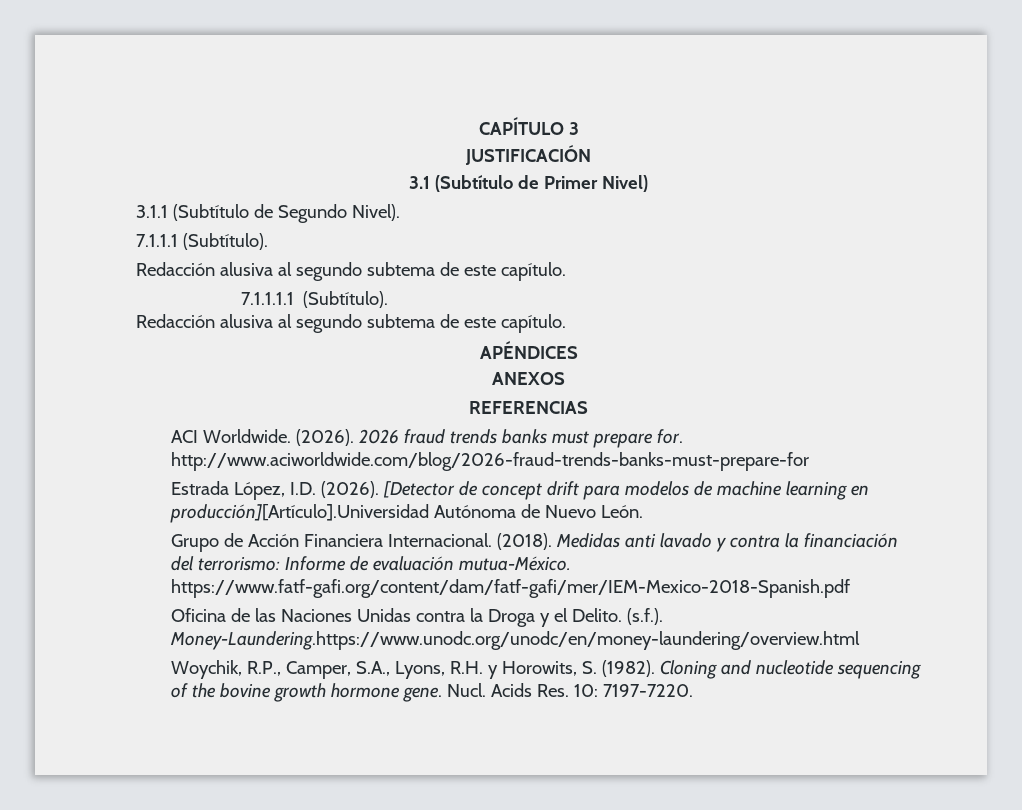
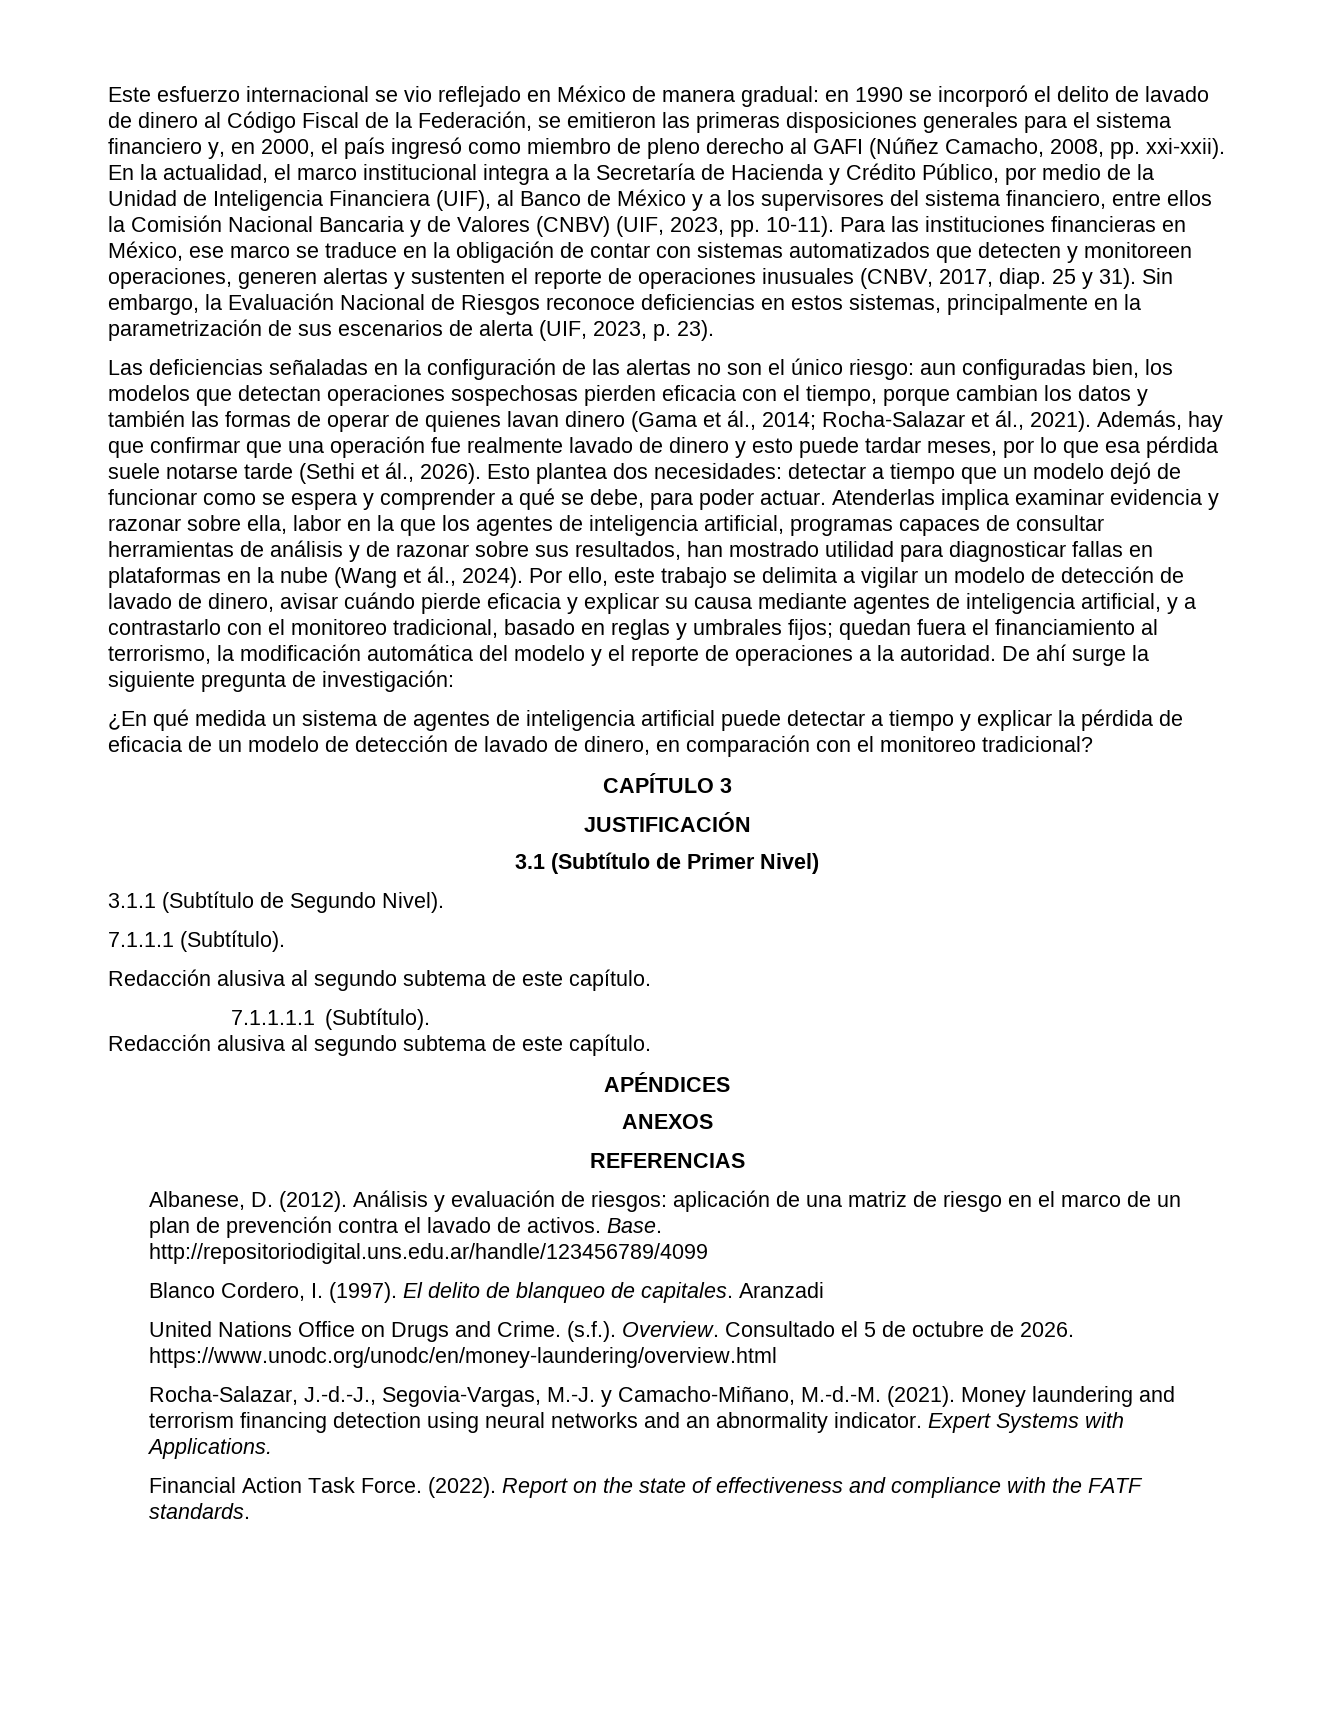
+ Este esfuerzo internacional se vio reflejado en México de manera gradual: en 1990 se incorporó el delito de lavado de dinero al Código Fiscal de la Federación, se emitieron las primeras disposiciones generales para el sistema financiero y, en 2000, el país ingresó como miembro de pleno derecho al GAFI (Núñez Camacho, 2008, pp. xxi-xxii). En la actualidad, el marco institucional integra a la Secretaría de Hacienda y Crédito Público, por medio de la Unidad de Inteligencia Financiera (UIF), al Banco de México y a los supervisores del sistema financiero, entre ellos la Comisión Nacional Bancaria y de Valores (CNBV) (UIF, 2023, pp. 10-11). Para las instituciones financieras en México, ese marco se traduce en la obligación de contar con sistemas automatizados que detecten y monitoreen operaciones, generen alertas y sustenten el reporte de operaciones inusuales (CNBV, 2017, diap. 25 y 31). Sin embargo, la Evaluación Nacional de Riesgos reconoce deficiencias en estos sistemas, principalmente en la parametrización de sus escenarios de alerta (UIF, 2023, p. 23).
+ Las deficiencias señaladas en la configuración de las alertas no son el único riesgo: aun configuradas bien, los modelos que detectan operaciones sospechosas pierden eficacia con el tiempo, porque cambian los datos y también las formas de operar de quienes lavan dinero (Gama et ál., 2014; Rocha-Salazar et ál., 2021). Además, hay que confirmar que una operación fue realmente lavado de dinero y esto puede tardar meses, por lo que esa pérdida suele notarse tarde (Sethi et ál., 2026). Esto plantea dos necesidades: detectar a tiempo que un modelo dejó de funcionar como se espera y comprender a qué se debe, para poder actuar. Atenderlas implica examinar evidencia y razonar sobre ella, labor en la que los agentes de inteligencia artificial, programas capaces de consultar herramientas de análisis y de razonar sobre sus resultados, han mostrado utilidad para diagnosticar fallas en plataformas en la nube (Wang et ál., 2024). Por ello, este trabajo se delimita a vigilar un modelo de detección de lavado de dinero, avisar cuándo pierde eficacia y explicar su causa mediante agentes de inteligencia artificial, y a contrastarlo con el monitoreo tradicional, basado en reglas y umbrales fijos; quedan fuera el financiamiento al terrorismo, la modificación automática del modelo y el reporte de operaciones a la autoridad. De ahí surge la siguiente pregunta de investigación:
+ ¿En qué medida un sistema de agentes de inteligencia artificial puede detectar a tiempo y explicar la pérdida de eficacia de un modelo de detección de lavado de dinero, en comparación con el monitoreo tradicional?
- ACI Worldwide. (2026). 2026 fraud trends banks must prepare for. http://www.aciworldwide.com/blog/2026-fraud-trends-banks-must-prepare-for
- Estrada López, I.D. (2026). [Detector de concept drift para modelos de machine learning en producción][Artículo].Universidad Autónoma de Nuevo León.
- Grupo de Acción Financiera Internacional. (2018). Medidas anti lavado y contra la financiación del terrorismo: Informe de evaluación mutua-México. https://www.fatf-gafi.org/content/dam/fatf-gafi/mer/IEM-Mexico-2018-Spanish.pdf
- Oficina de las Naciones Unidas contra la Droga y el Delito. (s.f.). Money-Laundering.https://www.unodc.org/unodc/en/money-laundering/overview.html
- Woychik, R.P., Camper, S.A., Lyons, R.H. y Horowits, S. (1982). Cloning and nucleotide sequencing of the bovine growth hormone gene. Nucl. Acids Res. 10: 7197-7220.
+ Albanese, D. (2012). Análisis y evaluación de riesgos: aplicación de una matriz de riesgo en el marco de un plan de prevención contra el lavado de activos. Base. http://repositoriodigital.uns.edu.ar/handle/123456789/4099
+ Blanco Cordero, I. (1997). El delito de blanqueo de capitales. Aranzadi
+ United Nations Office on Drugs and Crime. (s.f.). Overview. Consultado el 5 de octubre de 2026. https://www.unodc.org/unodc/en/money-laundering/overview.html
+ Rocha-Salazar, J.-d.-J., Segovia-Vargas, M.-J. y Camacho-Miñano, M.-d.-M. (2021). Money laundering and terrorism financing detection using neural networks and an abnormality indicator. Expert Systems with Applications.
+ Financial Action Task Force. (2022). Report on the state of effectiveness and compliance with the FATF standards.

